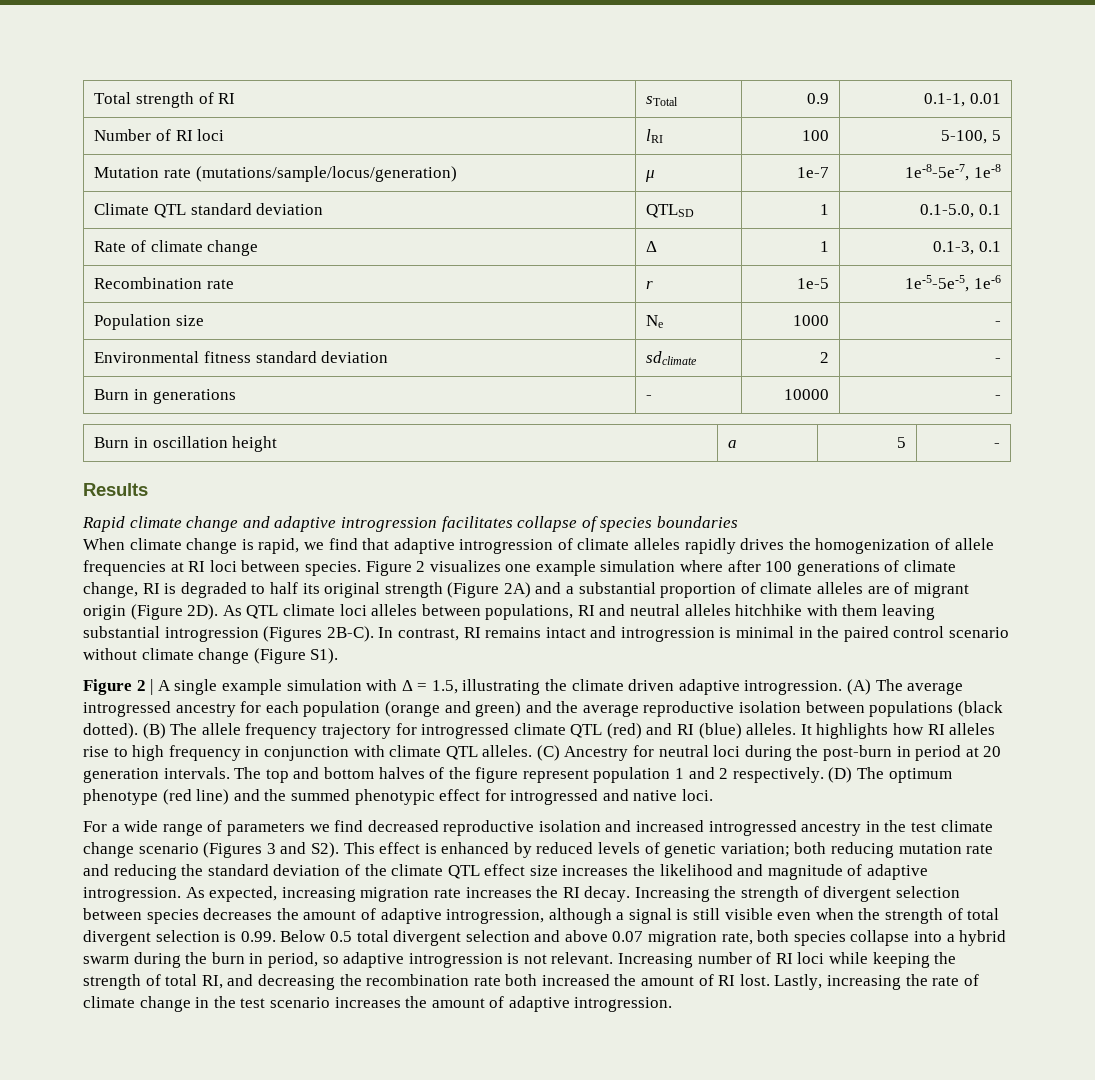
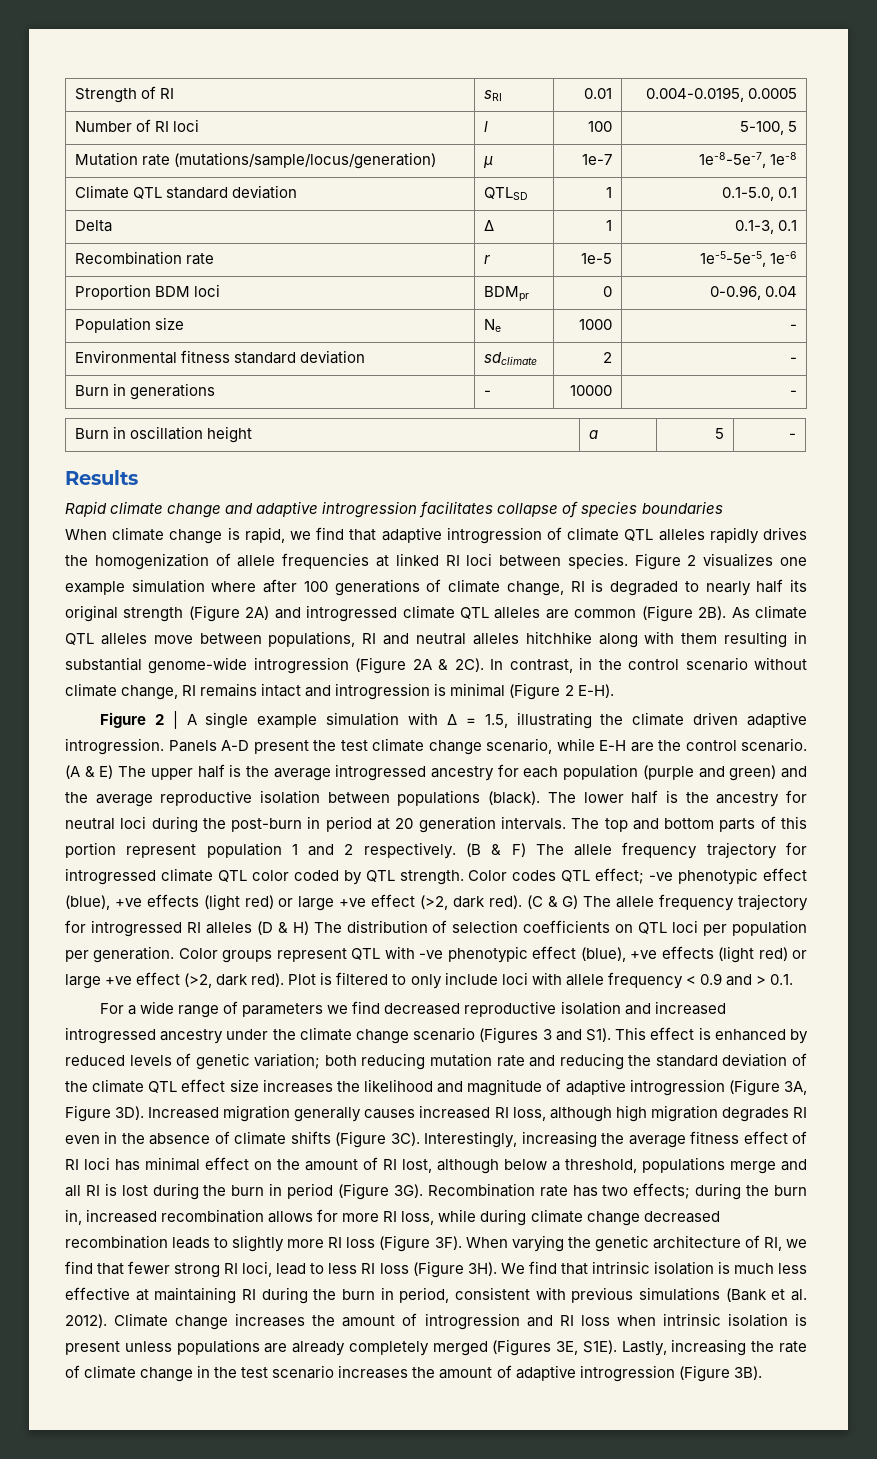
- Total strength of RI | sTotal | 0.9 | 0.1-1, 0.01
+ Strength of RI | sRI | 0.01 | 0.004-0.0195, 0.0005
- Number of RI loci | lRI | 100 | 5-100, 5
+ Number of RI loci | l | 100 | 5-100, 5
- Rate of climate change | Δ | 1 | 0.1-3, 0.1
+ Delta | Δ | 1 | 0.1-3, 0.1
+ Proportion BDM loci | BDMpr | 0 | 0-0.96, 0.04
- When climate change is rapid, we find that adaptive introgression of climate alleles rapidly drives the homogenization of allele frequencies at RI loci between species.
+ When climate change is rapid, we find that adaptive introgression of climate QTL alleles rapidly drives the homogenization of allele frequencies at linked RI loci between species.
- Figure 2 visualizes one example simulation where after 100 generations of climate change, RI is degraded to half its original strength (Figure 2A) and a substantial proportion of climate alleles are of migrant origin (Figure 2D). As QTL climate loci alleles between populations, RI and neutral alleles hitchhike with them leaving substantial introgression (Figures 2B-C). In contrast, RI remains intact and introgression is minimal in the paired control scenario without climate change (Figure S1).
+ Figure 2 visualizes one example simulation where after 100 generations of climate change, RI is degraded to nearly half its original strength (Figure 2A) and introgressed climate QTL alleles are common (Figure 2B). As climate QTL alleles move between populations, RI and neutral alleles hitchhike along with them resulting in substantial genome-wide introgression (Figure 2A & 2C). In contrast, in the control scenario without climate change, RI remains intact and introgression is minimal (Figure 2 E-H).
- (A) The average introgressed ancestry for each population (orange and green) and the average reproductive isolation between populations (black dotted). (B) The allele frequency trajectory for introgressed climate QTL (red) and RI (blue) alleles. It highlights how RI alleles rise to high frequency in conjunction with climate QTL alleles. (C) Ancestry for neutral loci during the post-burn in period at 20 generation intervals.
+ Panels A-D present the test climate change scenario, while E-H are the control scenario. (A & E) The upper half is the average introgressed ancestry for each population (purple and green) and the average reproductive isolation between populations (black). The lower half is the ancestry for neutral loci during the post-burn in period at 20 generation intervals.
- The top and bottom halves of the figure represent population 1 and 2 respectively.
+ The top and bottom parts of this portion represent population 1 and 2 respectively.
- (D) The optimum phenotype (red line) and the summed phenotypic effect for introgressed and native loci.
+ (B & F) The allele frequency trajectory for introgressed climate QTL color coded by QTL strength. Color codes QTL effect; -ve phenotypic effect (blue), +ve effects (light red) or large +ve effect (>2, dark red). (C & G) The allele frequency trajectory for introgressed RI alleles (D & H) The distribution of selection coefficients on QTL loci per population per generation. Color groups represent QTL with -ve phenotypic effect (blue), +ve effects (light red) or large +ve effect (>2, dark red). Plot is filtered to only include loci with allele frequency < 0.9 and > 0.1.
- For a wide range of parameters we find decreased reproductive isolation and increased introgressed ancestry in the test climate change scenario (Figures 3 and S2). This effect is enhanced by reduced levels of genetic variation; both reducing mutation rate and reducing the standard deviation of the climate QTL effect size increases the likelihood and magnitude of adaptive introgression. As expected, increasing migration rate increases the RI decay. Increasing the strength of divergent selection between species decreases the amount of adaptive introgression, although a signal is still visible even when the strength of total divergent selection is 0.99. Below 0.5 total divergent selection and above 0.07 migration rate, both species collapse into a hybrid swarm during the burn in period, so adaptive introgression is not relevant. Increasing number of RI loci while keeping the strength of total RI, and decreasing the recombination rate both increased the amount of RI lost.
+ For a wide range of parameters we find decreased reproductive isolation and increased introgressed ancestry under the climate change scenario (Figures 3 and S1). This effect is enhanced by reduced levels of genetic variation; both reducing mutation rate and reducing the standard deviation of the climate QTL effect size increases the likelihood and magnitude of adaptive introgression (Figure 3A, Figure 3D). Increased migration generally causes increased RI loss, although high migration degrades RI even in the absence of climate shifts (Figure 3C). Interestingly, increasing the average fitness effect of RI loci has minimal effect on the amount of RI lost, although below a threshold, populations merge and all RI is lost during the burn in period (Figure 3G). Recombination rate has two effects; during the burn in, increased recombination allows for more RI loss, while during climate change decreased recombination leads to slightly more RI loss (Figure 3F). When varying the genetic architecture of RI, we find that fewer strong RI loci, lead to less RI loss (Figure 3H). We find that intrinsic isolation is much less effective at maintaining RI during the burn in period, consistent with previous simulations (Bank et al. 2012). Climate change increases the amount of introgression and RI loss when intrinsic isolation is present unless populations are already completely merged (Figures 3E, S1E).
- Lastly, increasing the rate of climate change in the test scenario increases the amount of adaptive introgression.
+ Lastly, increasing the rate of climate change in the test scenario increases the amount of adaptive introgression (Figure 3B).

